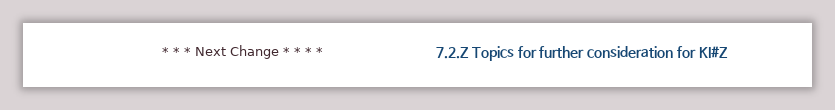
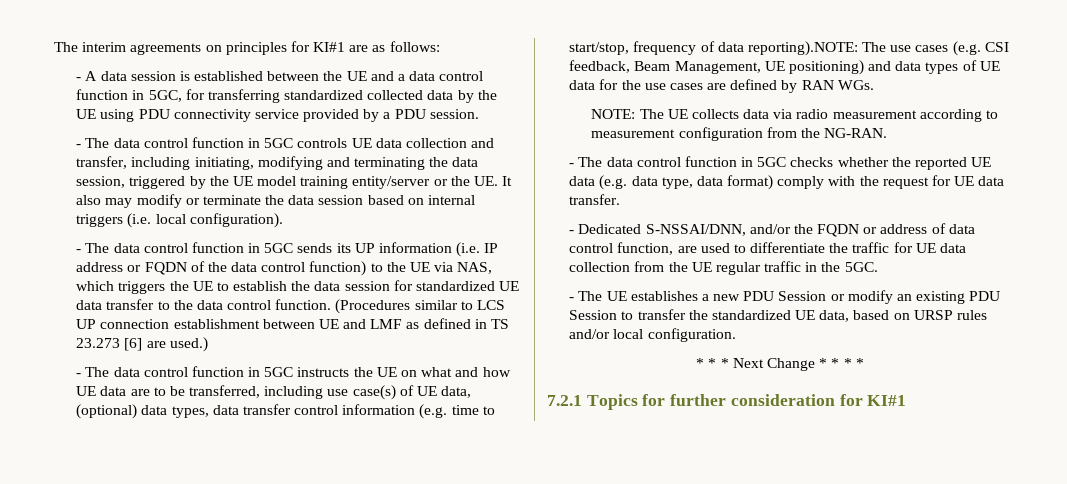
+ The interim agreements on principles for KI#1 are as follows:
+ - A data session is established between the UE and a data control function in 5GC, for transferring standardized collected data by the UE using PDU connectivity service provided by a PDU session.
+ - The data control function in 5GC controls UE data collection and transfer, including initiating, modifying and terminating the data session, triggered by the UE model training entity/server or the UE. It also may modify or terminate the data session based on internal triggers (i.e. local configuration).
+ - The data control function in 5GC sends its UP information (i.e. IP address or FQDN of the data control function) to the UE via NAS, which triggers the UE to establish the data session for standardized UE data transfer to the data control function. (Procedures similar to LCS UP connection establishment between UE and LMF as defined in TS 23.273 [6] are used.)
+ - The data control function in 5GC instructs the UE on what and how UE data are to be transferred, including use case(s) of UE data, (optional) data types, data transfer control information (e.g. time to start/stop, frequency of data reporting).NOTE: The use cases (e.g. CSI feedback, Beam Management, UE positioning) and data types of UE data for the use cases are defined by RAN WGs.
+ NOTE: The UE collects data via radio measurement according to measurement configuration from the NG-RAN.
+ - The data control function in 5GC checks whether the reported UE data (e.g. data type, data format) comply with the request for UE data transfer.
+ - Dedicated S-NSSAI/DNN, and/or the FQDN or address of data control function, are used to differentiate the traffic for UE data collection from the UE regular traffic in the 5GC.
+ - The UE establishes a new PDU Session or modify an existing PDU Session to transfer the standardized UE data, based on URSP rules and/or local configuration.
- 7.2.Z Topics for further consideration for KI#Z
+ 7.2.1 Topics for further consideration for KI#1

